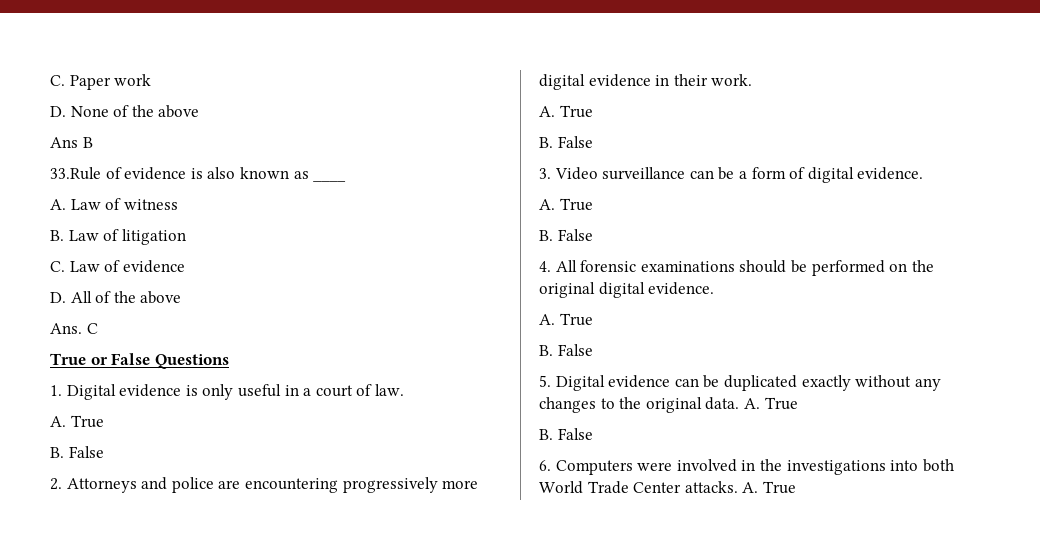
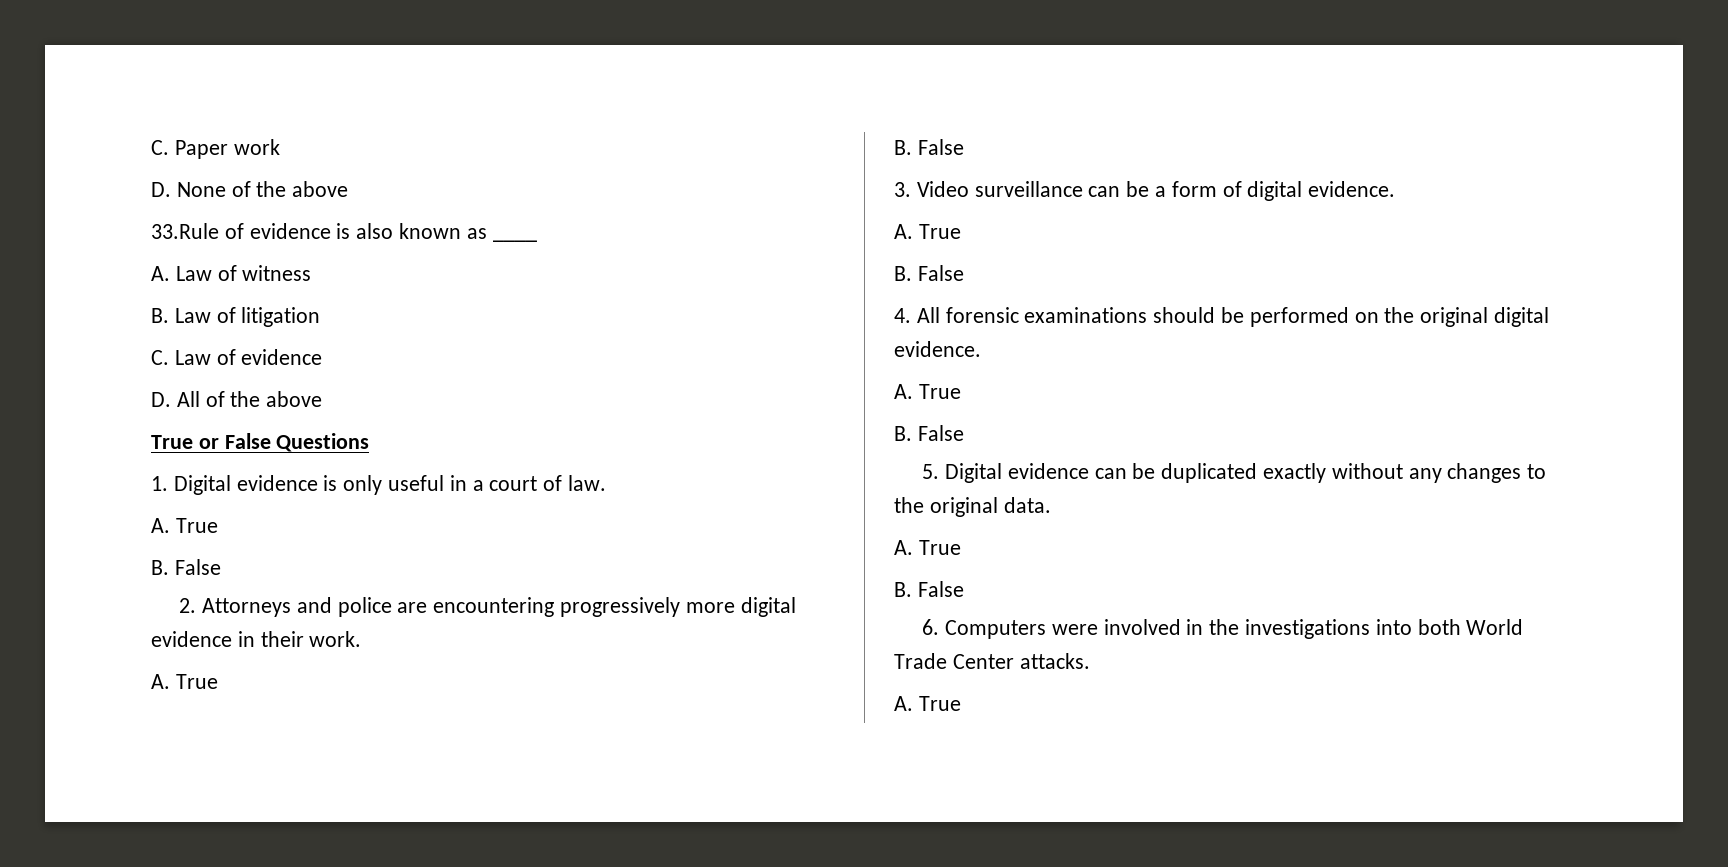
- Ans B
- Ans. C
- 5. Digital evidence can be duplicated exactly without any changes to the original data. A. True
+ 5. Digital evidence can be duplicated exactly without any changes to the original data.
+ A. True
- 6. Computers were involved in the investigations into both World Trade Center attacks. A. True
+ 6. Computers were involved in the investigations into both World Trade Center attacks.
+ A. True

